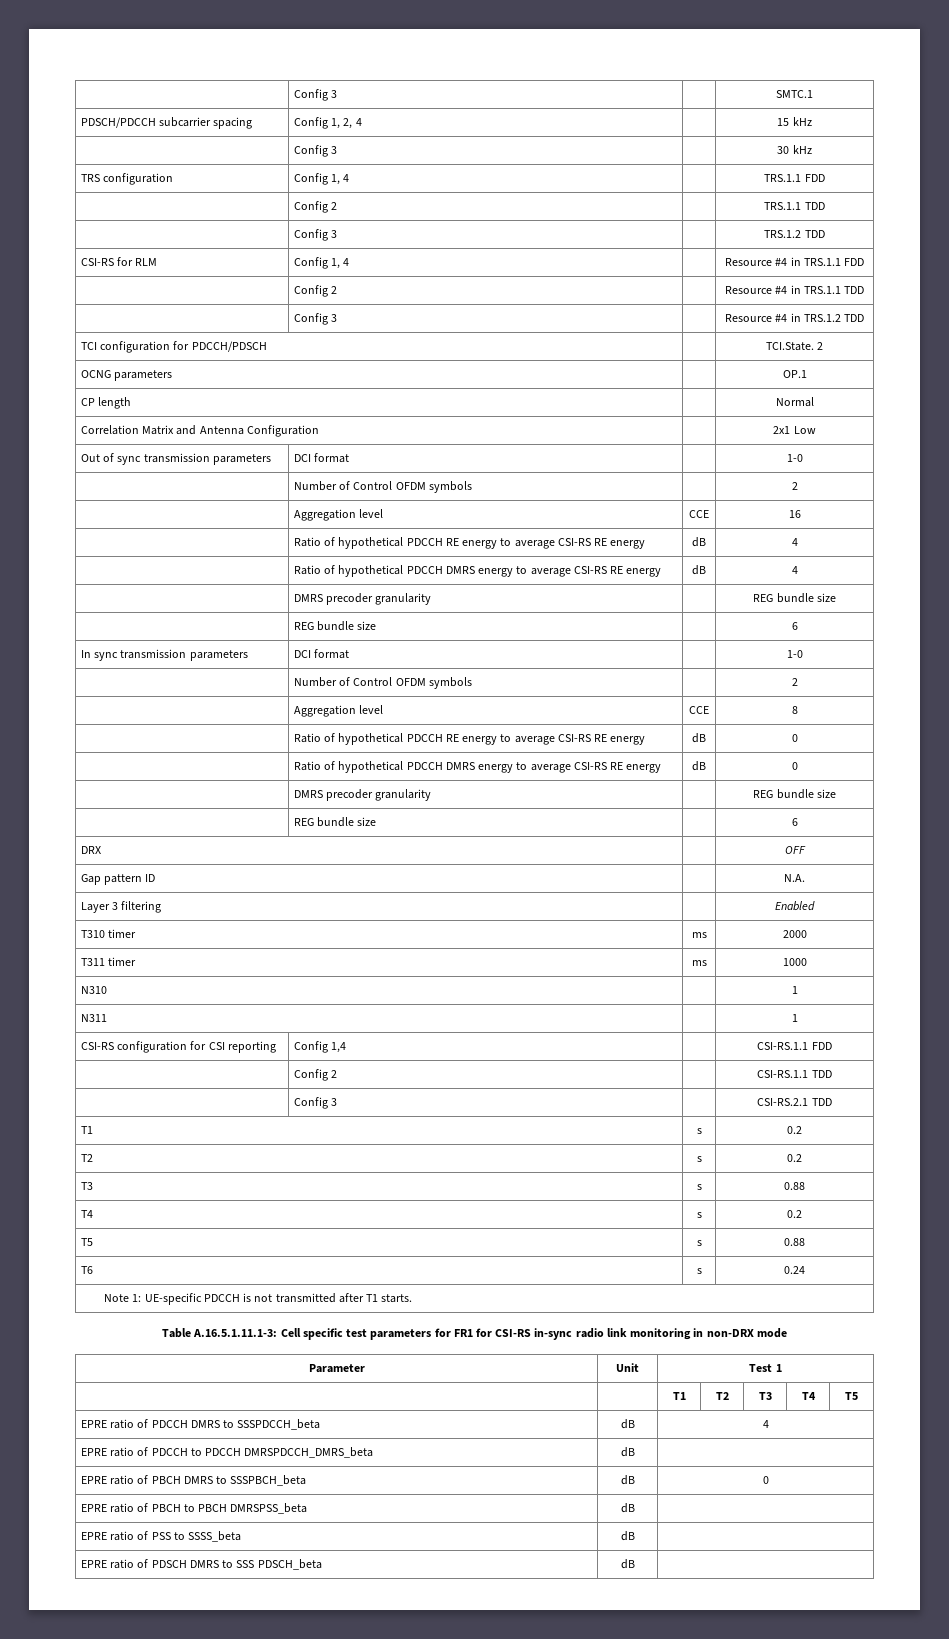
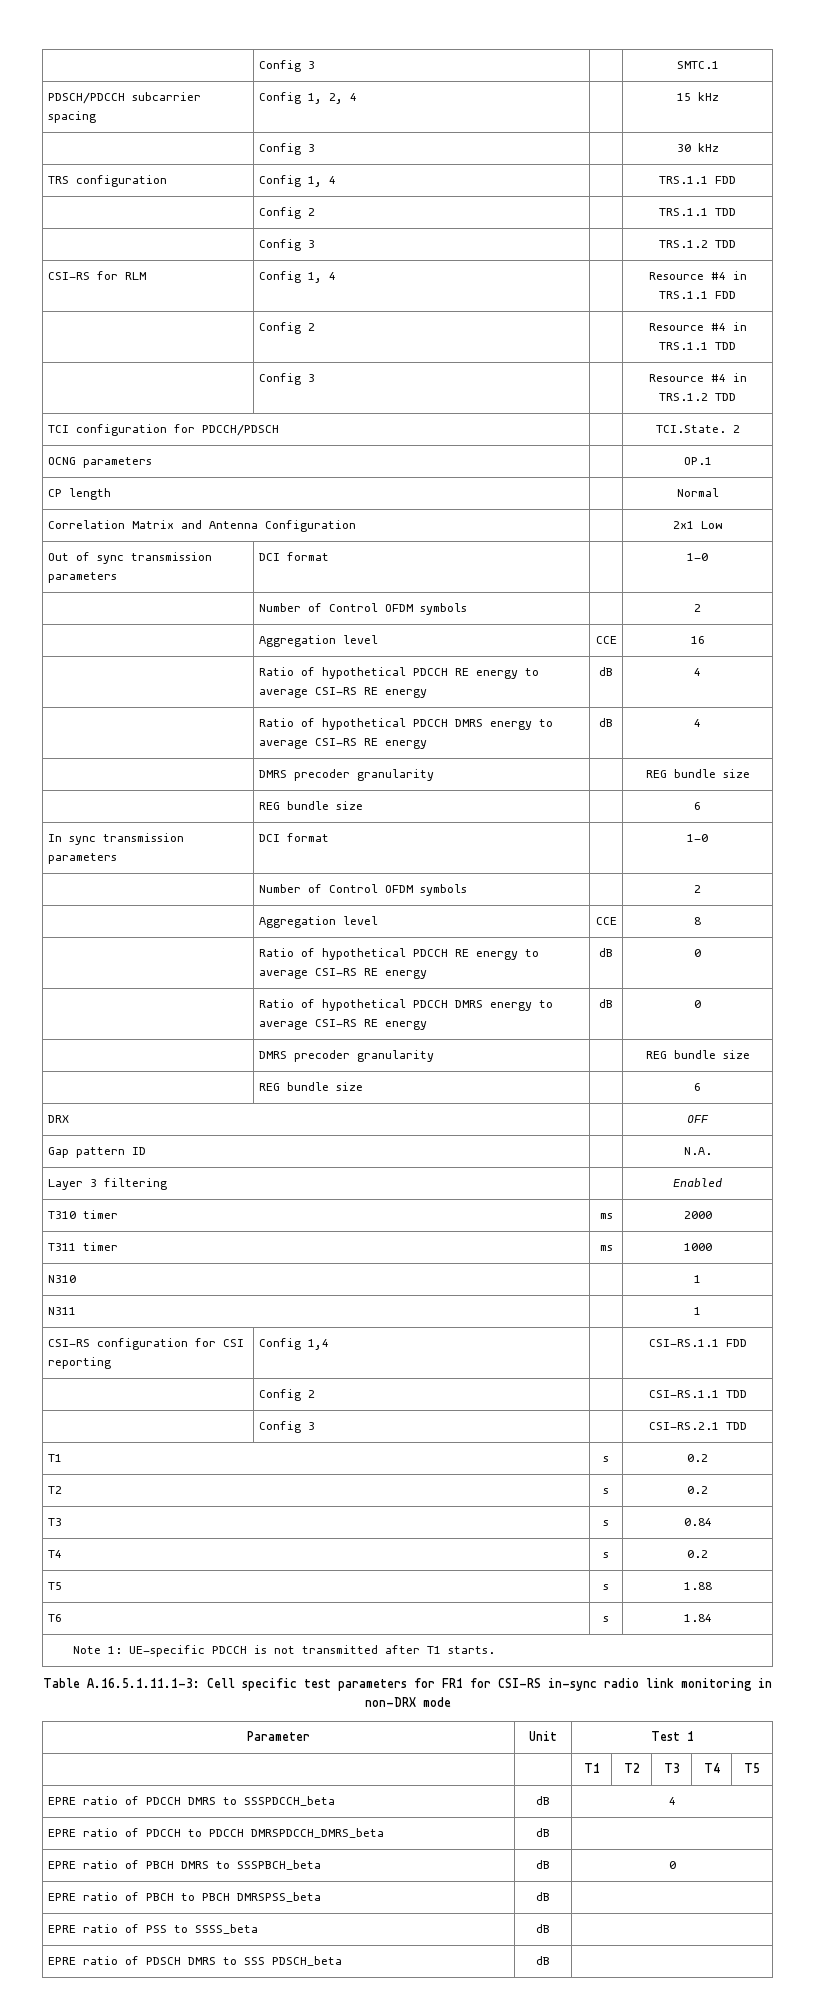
- T3 | s | 0.88
+ T3 | s | 0.84
- T5 | s | 0.88
+ T5 | s | 1.88
- T6 | s | 0.24
+ T6 | s | 1.84

